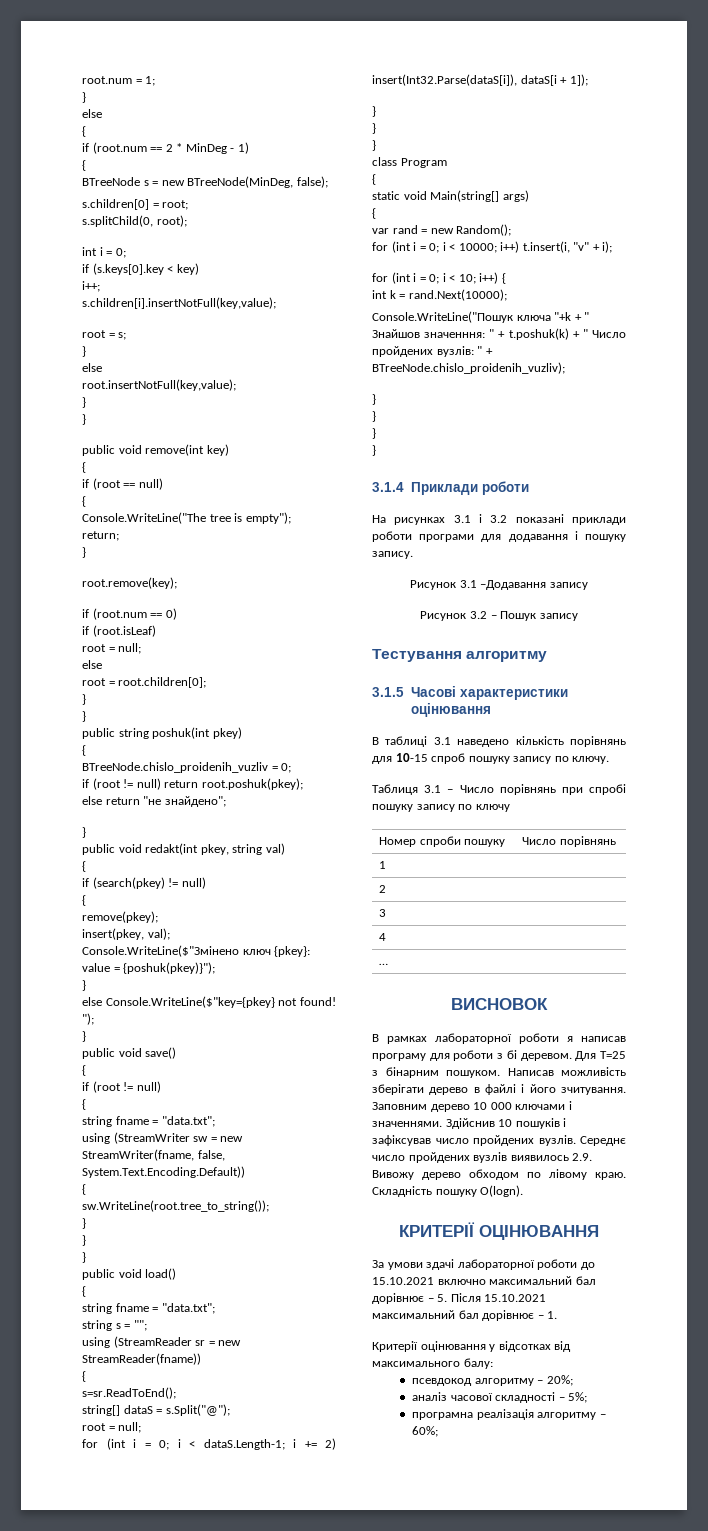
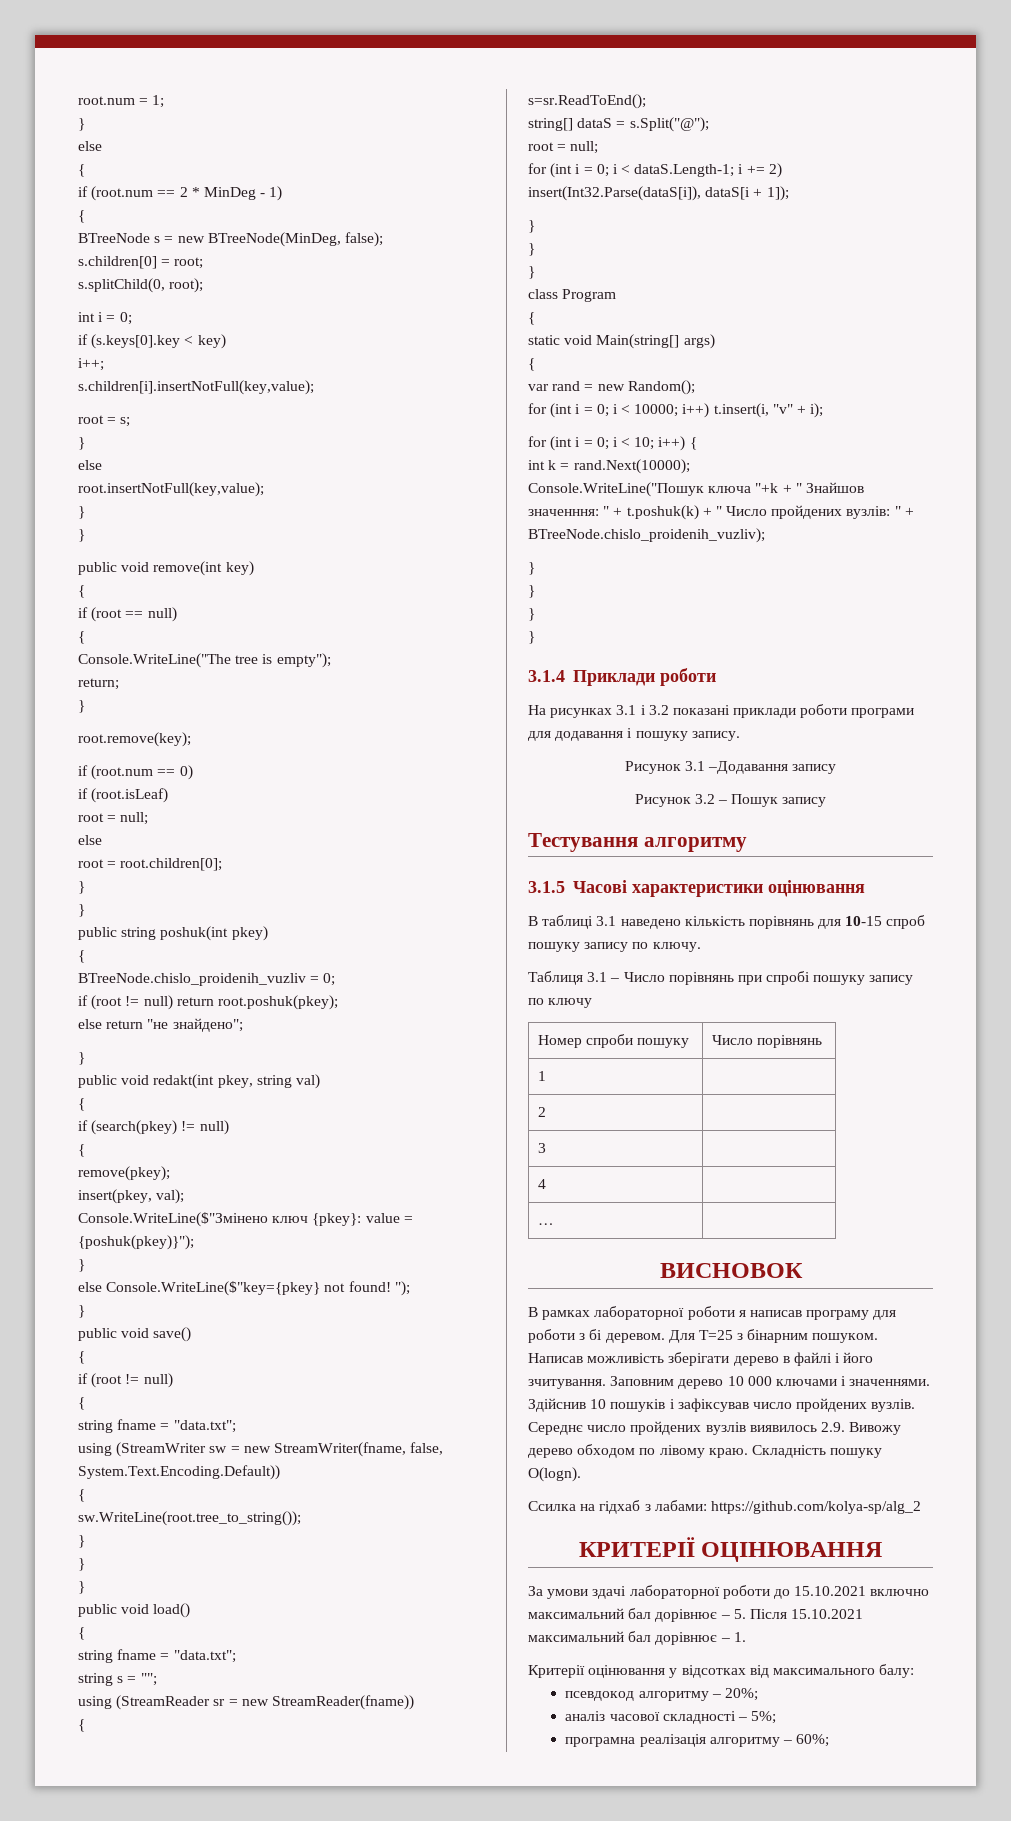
+ Ссилка на гідхаб з лабами: https://github.com/kolya-sp/alg_2

